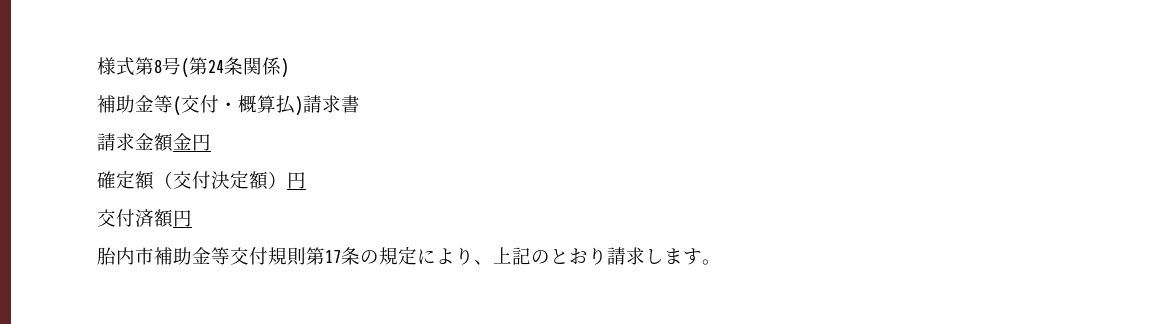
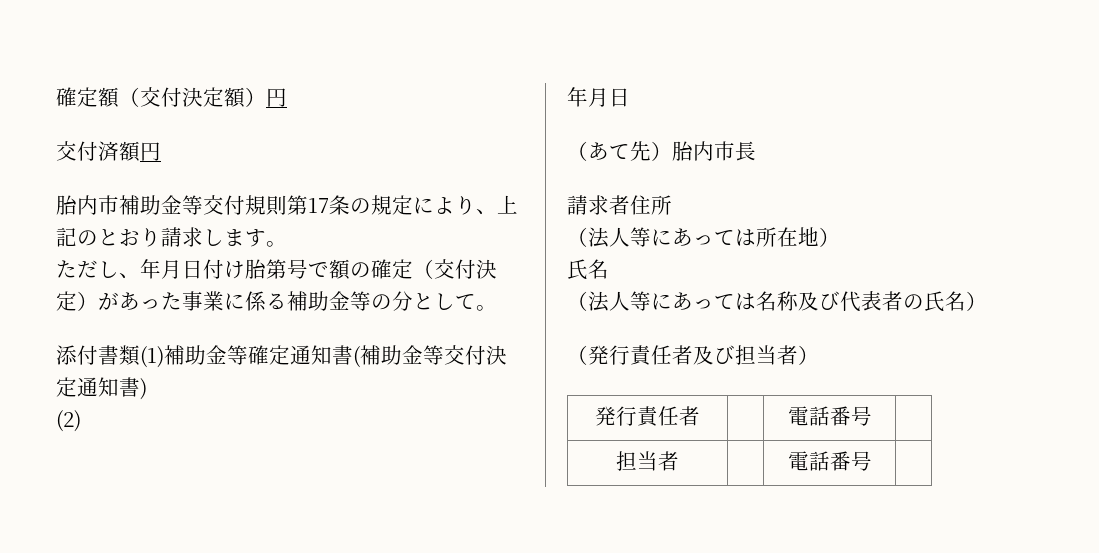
- 様式第8号(第24条関係)
- 補助金等(交付・概算払)請求書
- 請求金額金円
+ ただし、年月日付け胎第号で額の確定（交付決定）があった事業に係る補助金等の分として。
+ 添付書類(1)補助金等確定通知書(補助金等交付決定通知書)
+ (2)
+ 年月日
+ （あて先）胎内市長
+ 請求者住所
+ （法人等にあっては所在地）
+ 氏名
+ （法人等にあっては名称及び代表者の氏名）
+ （発行責任者及び担当者）
+ 発行責任者 | | 電話番号 |
+ 担当者 | | 電話番号 |

